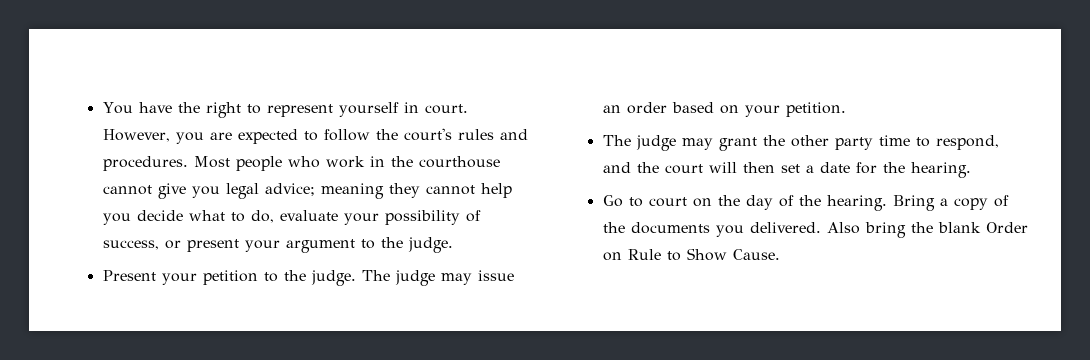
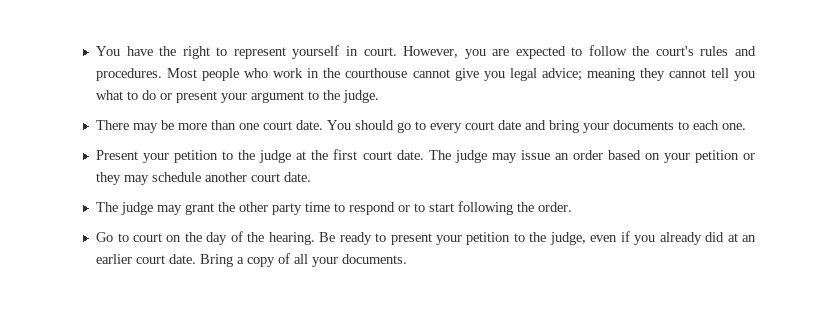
- Most people who work in the courthouse cannot give you legal advice; meaning they cannot help you decide what to do, evaluate your possibility of success, or present your argument to the judge.
+ Most people who work in the courthouse cannot give you legal advice; meaning they cannot tell you what to do or present your argument to the judge.
+ There may be more than one court date. You should go to every court date and bring your documents to each one.
- Present your petition to the judge.
+ Present your petition to the judge at the first court date.
- The judge may issue an order based on your petition.
+ The judge may issue an order based on your petition or they may schedule another court date.
- The judge may grant the other party time to respond, and the court will then set a date for the hearing.
+ The judge may grant the other party time to respond or to start following the order.
- Bring a copy of the documents you delivered. Also bring the blank Order on Rule to Show Cause.
+ Be ready to present your petition to the judge, even if you already did at an earlier court date. Bring a copy of all your documents.

